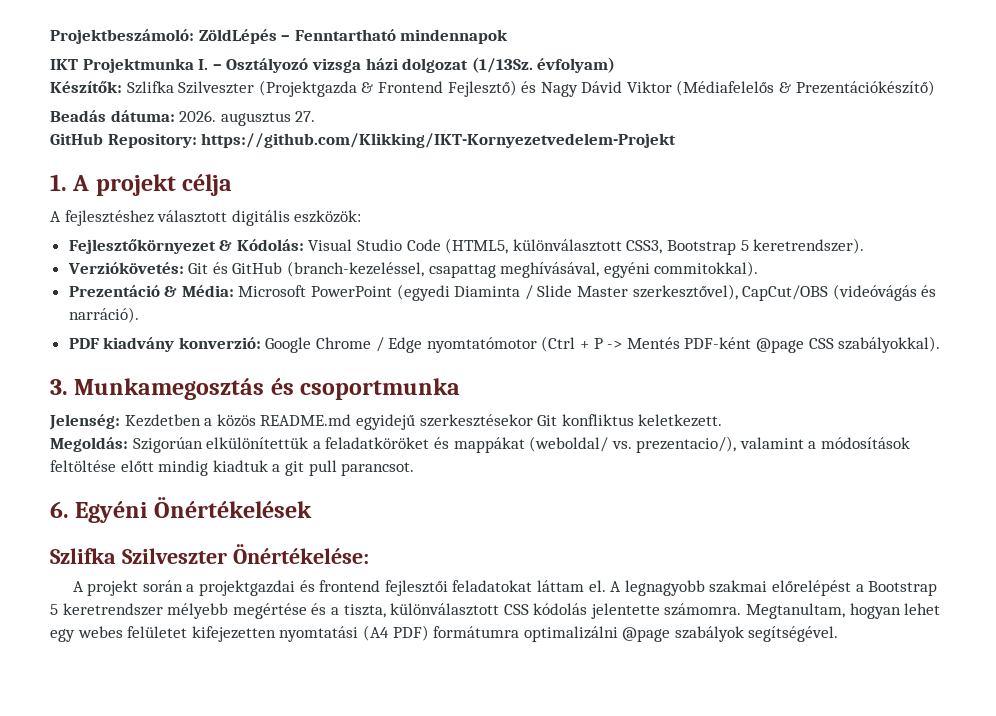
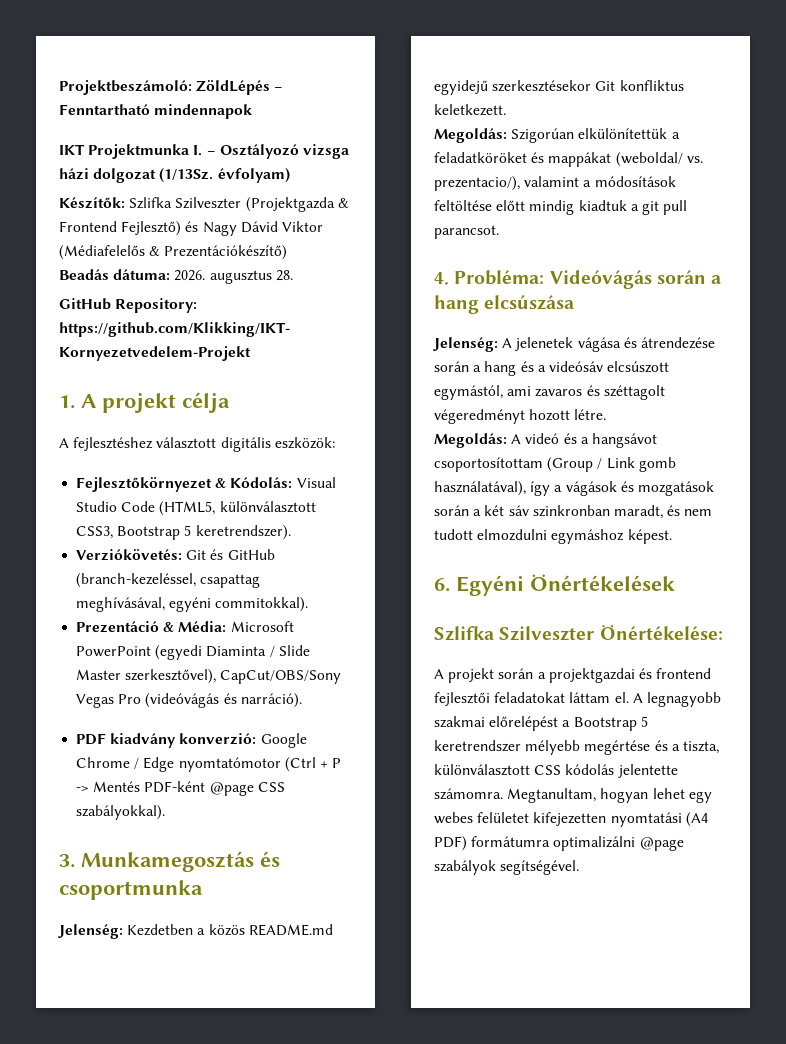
- Beadás dátuma: 2026. augusztus 27.
+ Beadás dátuma: 2026. augusztus 28.
- Prezentáció & Média: Microsoft PowerPoint (egyedi Diaminta / Slide Master szerkesztővel), CapCut/OBS (videóvágás és narráció).
+ Prezentáció & Média: Microsoft PowerPoint (egyedi Diaminta / Slide Master szerkesztővel), CapCut/OBS/Sony Vegas Pro (videóvágás és narráció).
+ 4. Probléma: Videóvágás során a hang elcsúszása
+ Jelenség: A jelenetek vágása és átrendezése során a hang és a videósáv elcsúszott egymástól, ami zavaros és széttagolt végeredményt hozott létre.
+ Megoldás: A videó és a hangsávot csoportosítottam (Group / Link gomb használatával), így a vágások és mozgatások során a két sáv szinkronban maradt, és nem tudott elmozdulni egymáshoz képest.

